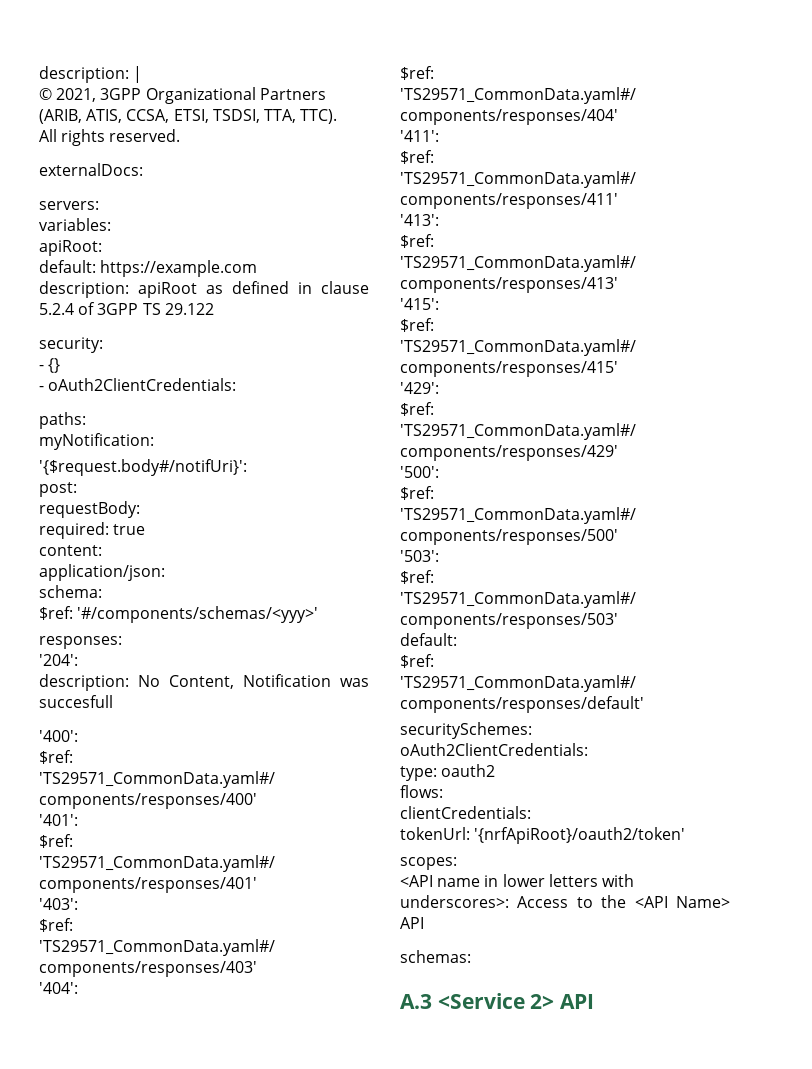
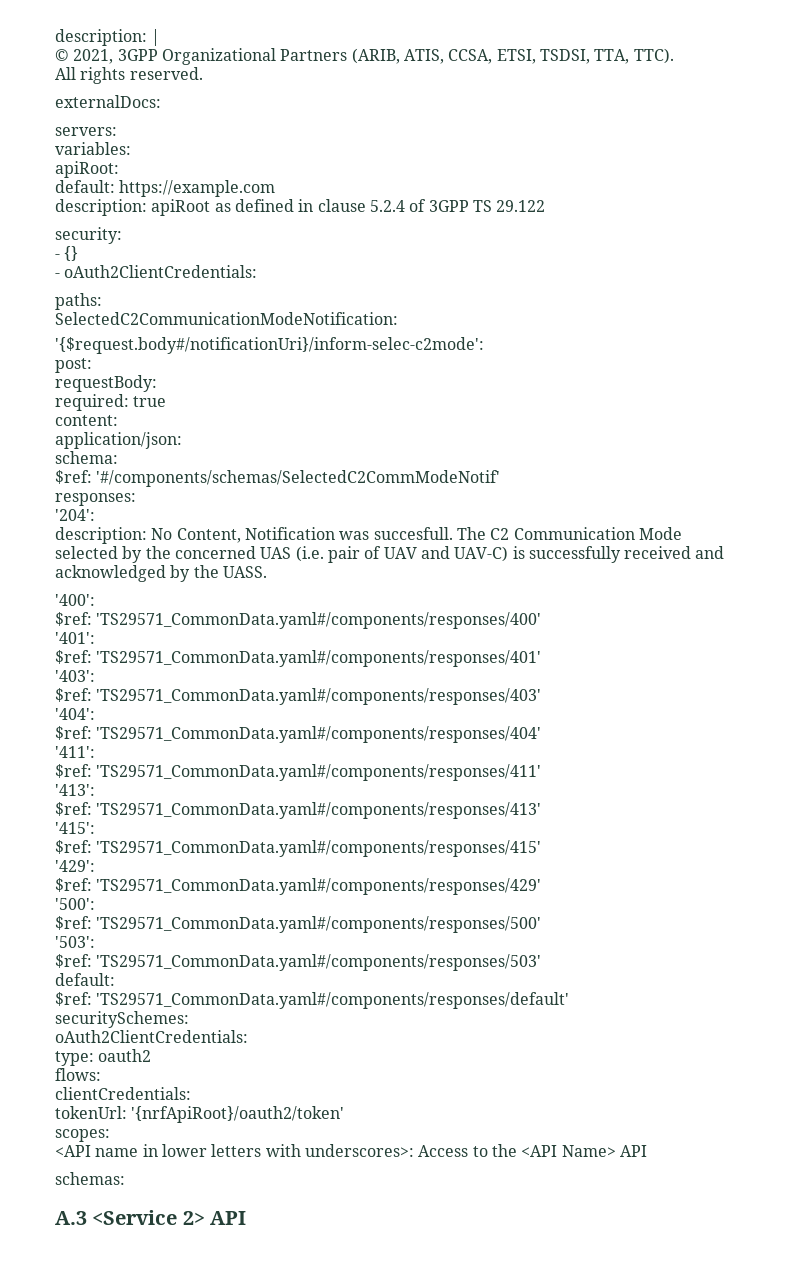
- myNotification:
- '{$request.body#/notifUri}':
+ SelectedC2CommunicationModeNotification:
+ '{$request.body#/notificationUri}/inform-selec-c2mode':
- $ref: '#/components/schemas/<yyy>'
+ $ref: '#/components/schemas/SelectedC2CommModeNotif'
- description: No Content, Notification was succesfull
+ description: No Content, Notification was succesfull. The C2 Communication Mode selected by the concerned UAS (i.e. pair of UAV and UAV-C) is successfully received and acknowledged by the UASS.

